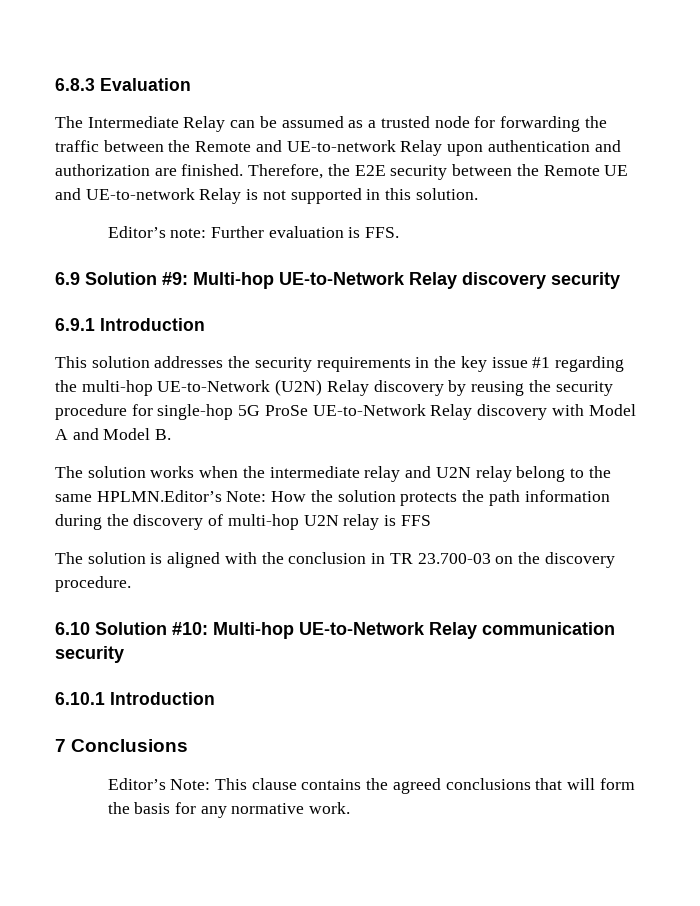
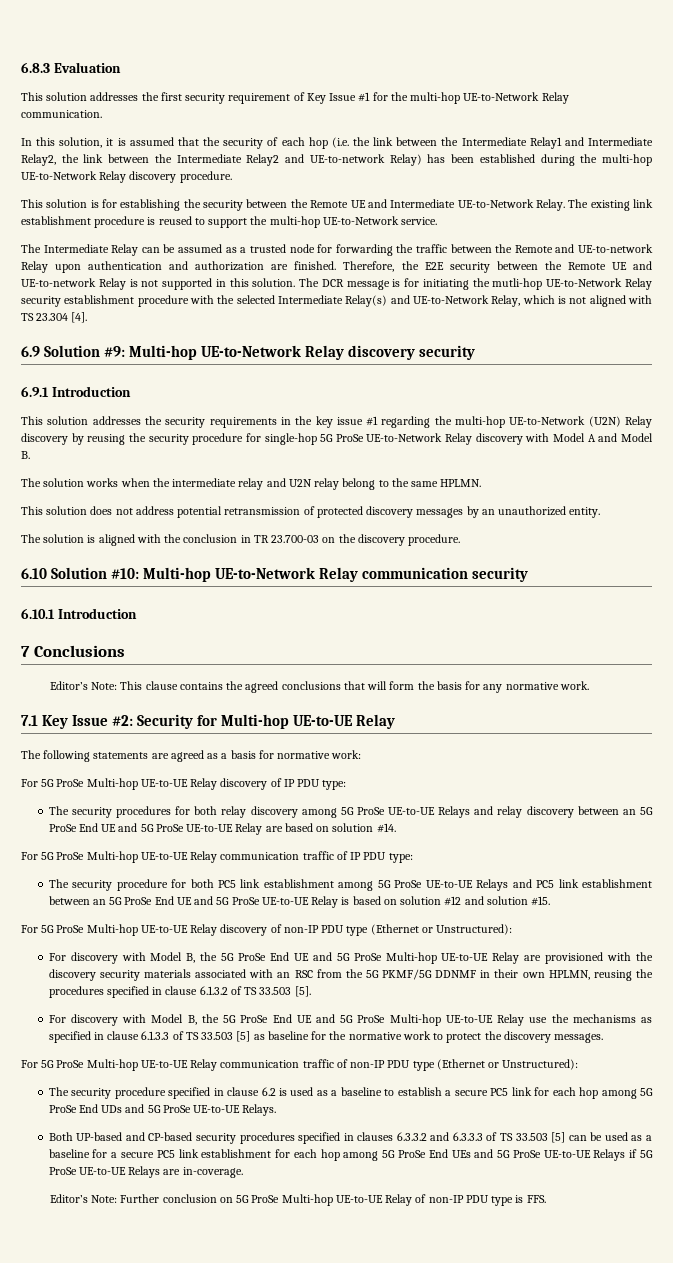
+ This solution addresses the first security requirement of Key Issue #1 for the multi-hop UE-to-Network Relay communication.
+ In this solution, it is assumed that the security of each hop (i.e. the link between the Intermediate Relay1 and Intermediate Relay2, the link between the Intermediate Relay2 and UE-to-network Relay) has been established during the multi-hop UE-to-Network Relay discovery procedure.
+ This solution is for establishing the security between the Remote UE and Intermediate UE-to-Network Relay. The existing link establishment procedure is reused to support the multi-hop UE-to-Network service.
- Therefore, the E2E security between the Remote UE and UE-to-network Relay is not supported in this solution.
- Editor’s note: Further evaluation is FFS.
+ Therefore, the E2E security between the Remote UE and UE-to-network Relay is not supported in this solution. The DCR message is for initiating the mutli-hop UE-to-Network Relay security establishment procedure with the selected Intermediate Relay(s) and UE-to-Network Relay, which is not aligned with TS 23.304 [4].
- The solution works when the intermediate relay and U2N relay belong to the same HPLMN.Editor’s Note: How the solution protects the path information during the discovery of multi-hop U2N relay is FFS
+ The solution works when the intermediate relay and U2N relay belong to the same HPLMN.
+ This solution does not address potential retransmission of protected discovery messages by an unauthorized entity.
+ 7.1 Key Issue #2: Security for Multi-hop UE-to-UE Relay
+ The following statements are agreed as a basis for normative work:
+ For 5G ProSe Multi-hop UE-to-UE Relay discovery of IP PDU type:
+ The security procedures for both relay discovery among 5G ProSe UE-to-UE Relays and relay discovery between an 5G ProSe End UE and 5G ProSe UE-to-UE Relay are based on solution #14.
+ For 5G ProSe Multi-hop UE-to-UE Relay communication traffic of IP PDU type:
+ The security procedure for both PC5 link establishment among 5G ProSe UE-to-UE Relays and PC5 link establishment between an 5G ProSe End UE and 5G ProSe UE-to-UE Relay is based on solution #12 and solution #15.
+ For 5G ProSe Multi-hop UE-to-UE Relay discovery of non-IP PDU type (Ethernet or Unstructured):
+ For discovery with Model B, the 5G ProSe End UE and 5G ProSe Multi-hop UE-to-UE Relay are provisioned with the discovery security materials associated with an RSC from the 5G PKMF/5G DDNMF in their own HPLMN, reusing the procedures specified in clause 6.1.3.2 of TS 33.503 [5].
+ For discovery with Model B, the 5G ProSe End UE and 5G ProSe Multi-hop UE-to-UE Relay use the mechanisms as specified in clause 6.1.3.3 of TS 33.503 [5] as baseline for the normative work to protect the discovery messages.
+ For 5G ProSe Multi-hop UE-to-UE Relay communication traffic of non-IP PDU type (Ethernet or Unstructured):
+ The security procedure specified in clause 6.2 is used as a baseline to establish a secure PC5 link for each hop among 5G ProSe End UDs and 5G ProSe UE-to-UE Relays.
+ Both UP-based and CP-based security procedures specified in clauses 6.3.3.2 and 6.3.3.3 of TS 33.503 [5] can be used as a baseline for a secure PC5 link establishment for each hop among 5G ProSe End UEs and 5G ProSe UE-to-UE Relays if 5G ProSe UE-to-UE Relays are in-coverage.
+ Editor’s Note: Further conclusion on 5G ProSe Multi-hop UE-to-UE Relay of non-IP PDU type is FFS.

